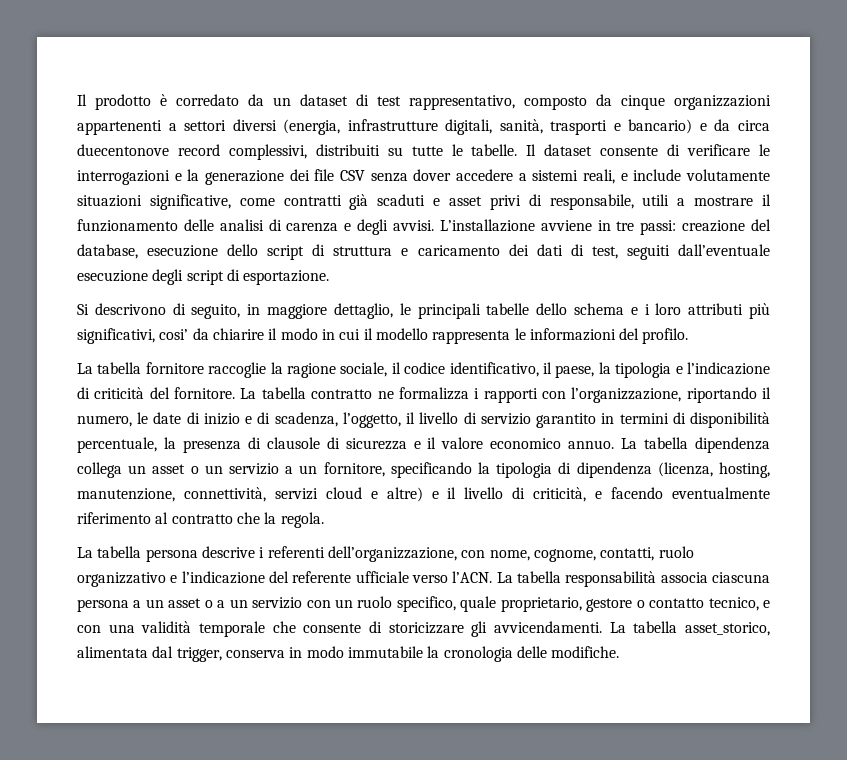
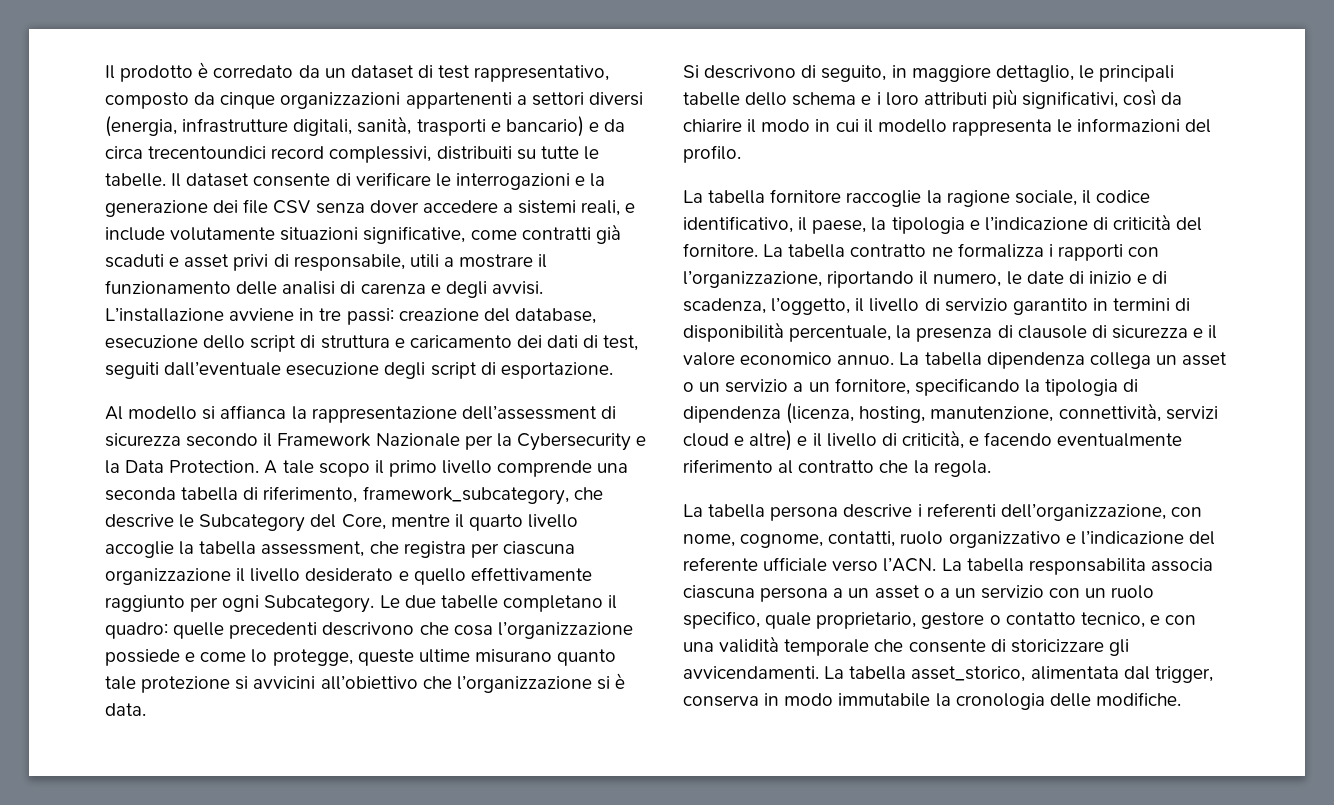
- Il prodotto è corredato da un dataset di test rappresentativo, composto da cinque organizzazioni appartenenti a settori diversi (energia, infrastrutture digitali, sanità, trasporti e bancario) e da circa duecentonove record complessivi, distribuiti su tutte le tabelle.
+ Il prodotto è corredato da un dataset di test rappresentativo, composto da cinque organizzazioni appartenenti a settori diversi (energia, infrastrutture digitali, sanità, trasporti e bancario) e da circa trecentoundici record complessivi, distribuiti su tutte le tabelle.
+ Al modello si affianca la rappresentazione dell’assessment di sicurezza secondo il Framework Nazionale per la Cybersecurity e la Data Protection. A tale scopo il primo livello comprende una seconda tabella di riferimento, framework_subcategory, che descrive le Subcategory del Core, mentre il quarto livello accoglie la tabella assessment, che registra per ciascuna organizzazione il livello desiderato e quello effettivamente raggiunto per ogni Subcategory. Le due tabelle completano il quadro: quelle precedenti descrivono che cosa l’organizzazione possiede e come lo protegge, queste ultime misurano quanto tale protezione si avvicini all’obiettivo che l’organizzazione si è data.
- Si descrivono di seguito, in maggiore dettaglio, le principali tabelle dello schema e i loro attributi più significativi, cosi’ da chiarire il modo in cui il modello rappresenta le informazioni del profilo.
+ Si descrivono di seguito, in maggiore dettaglio, le principali tabelle dello schema e i loro attributi più significativi, così da chiarire il modo in cui il modello rappresenta le informazioni del profilo.
- La tabella responsabilità associa ciascuna persona a un asset o a un servizio con un ruolo specifico, quale proprietario, gestore o contatto tecnico, e con una validità temporale che consente di storicizzare gli avvicendamenti.
+ La tabella responsabilita associa ciascuna persona a un asset o a un servizio con un ruolo specifico, quale proprietario, gestore o contatto tecnico, e con una validità temporale che consente di storicizzare gli avvicendamenti.

